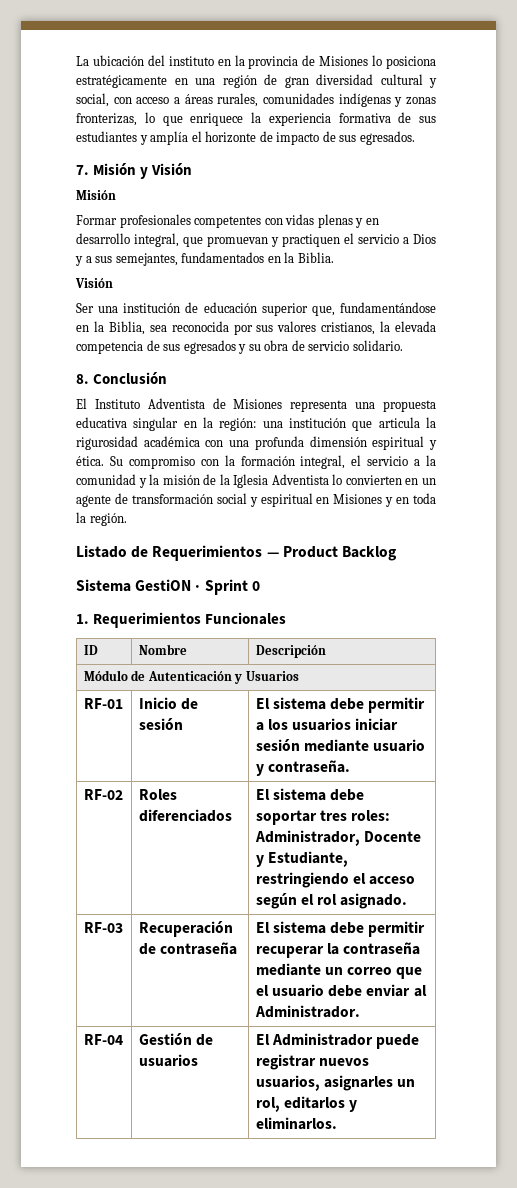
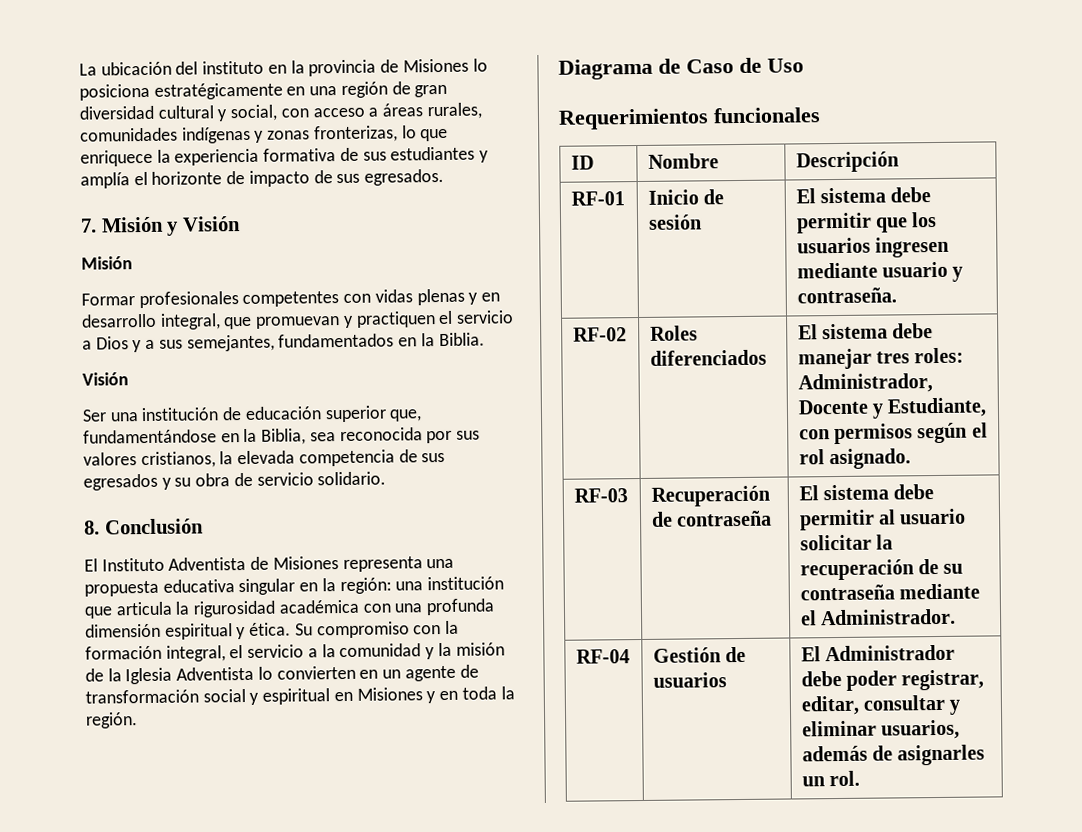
- Listado de Requerimientos — Product Backlog
- Sistema GestiON · Sprint 0
- 1. Requerimientos Funcionales
+ Diagrama de Caso de Uso
+ Requerimientos funcionales
  ID | Nombre | Descripción
- Módulo de Autenticación y Usuarios
- RF-01 | Inicio de sesión | El sistema debe permitir a los usuarios iniciar sesión mediante usuario y contraseña.
+ RF-01 | Inicio de sesión | El sistema debe permitir que los usuarios ingresen mediante usuario y contraseña.
- RF-02 | Roles diferenciados | El sistema debe soportar tres roles: Administrador, Docente y Estudiante, restringiendo el acceso según el rol asignado.
+ RF-02 | Roles diferenciados | El sistema debe manejar tres roles: Administrador, Docente y Estudiante, con permisos según el rol asignado.
- RF-03 | Recuperación de contraseña | El sistema debe permitir recuperar la contraseña mediante un correo que el usuario debe enviar al Administrador.
+ RF-03 | Recuperación de contraseña | El sistema debe permitir al usuario solicitar la recuperación de su contraseña mediante el Administrador.
- RF-04 | Gestión de usuarios | El Administrador puede registrar nuevos usuarios, asignarles un rol, editarlos y eliminarlos.
+ RF-04 | Gestión de usuarios | El Administrador debe poder registrar, editar, consultar y eliminar usuarios, además de asignarles un rol.

